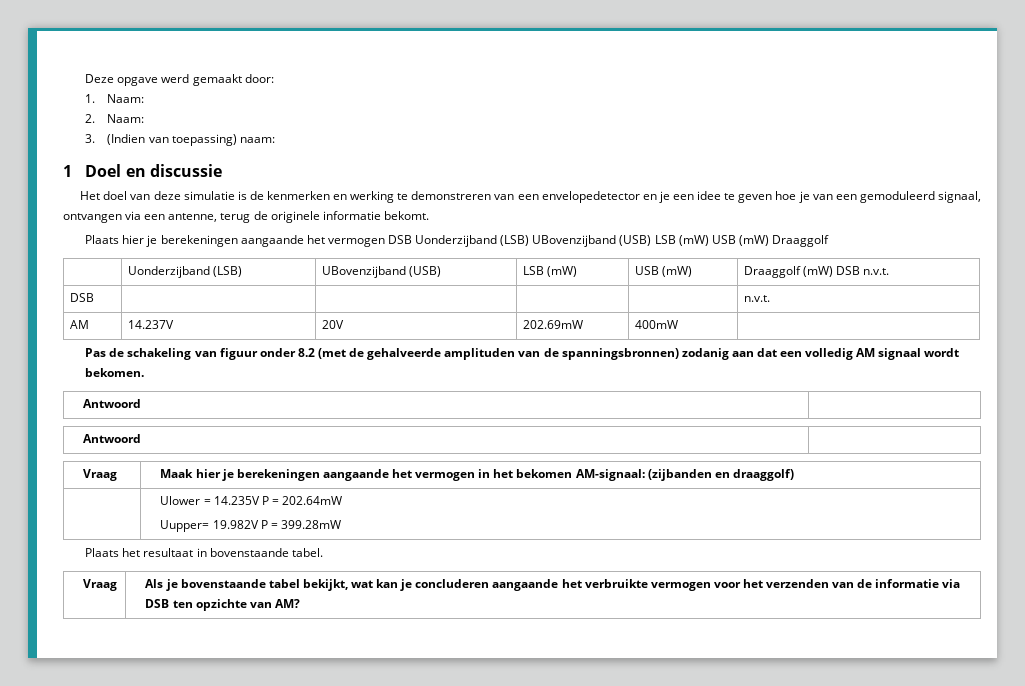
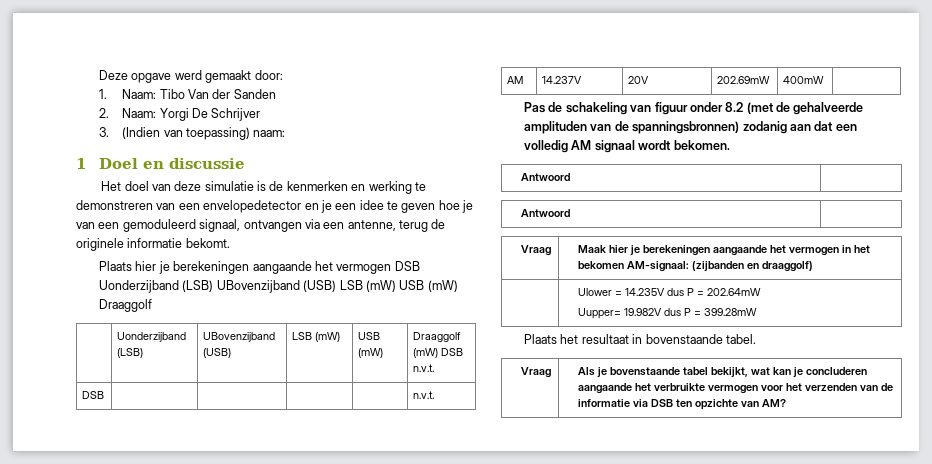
- 1. Naam:
+ 1. Naam: Tibo Van der Sanden
- 2. Naam:
+ 2. Naam: Yorgi De Schrijver
- | Ulower = 14.235V P = 202.64mW
- Uupper= 19.982V P = 399.28mW
+ | Ulower = 14.235V dus P = 202.64mW
+ Uupper= 19.982V dus P = 399.28mW

